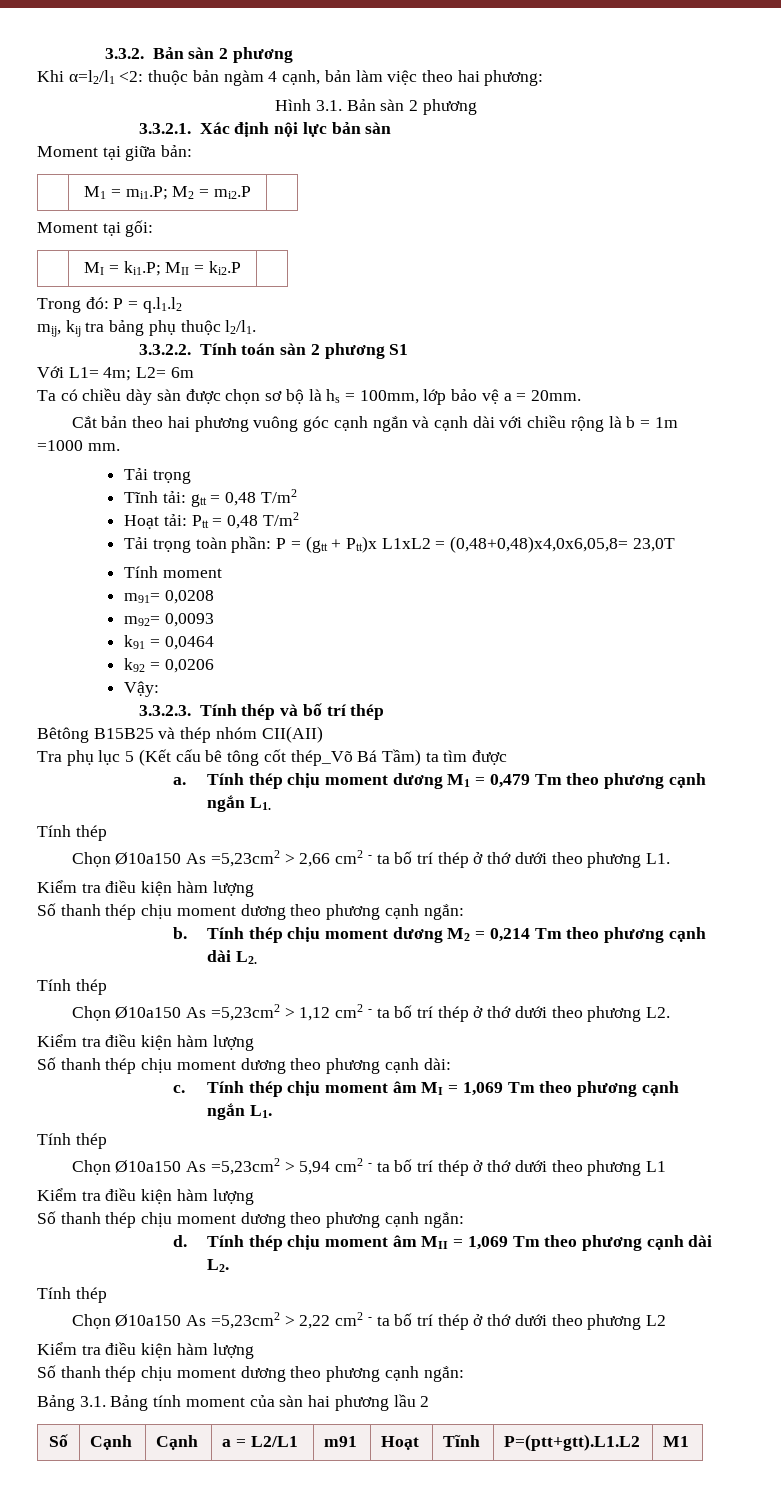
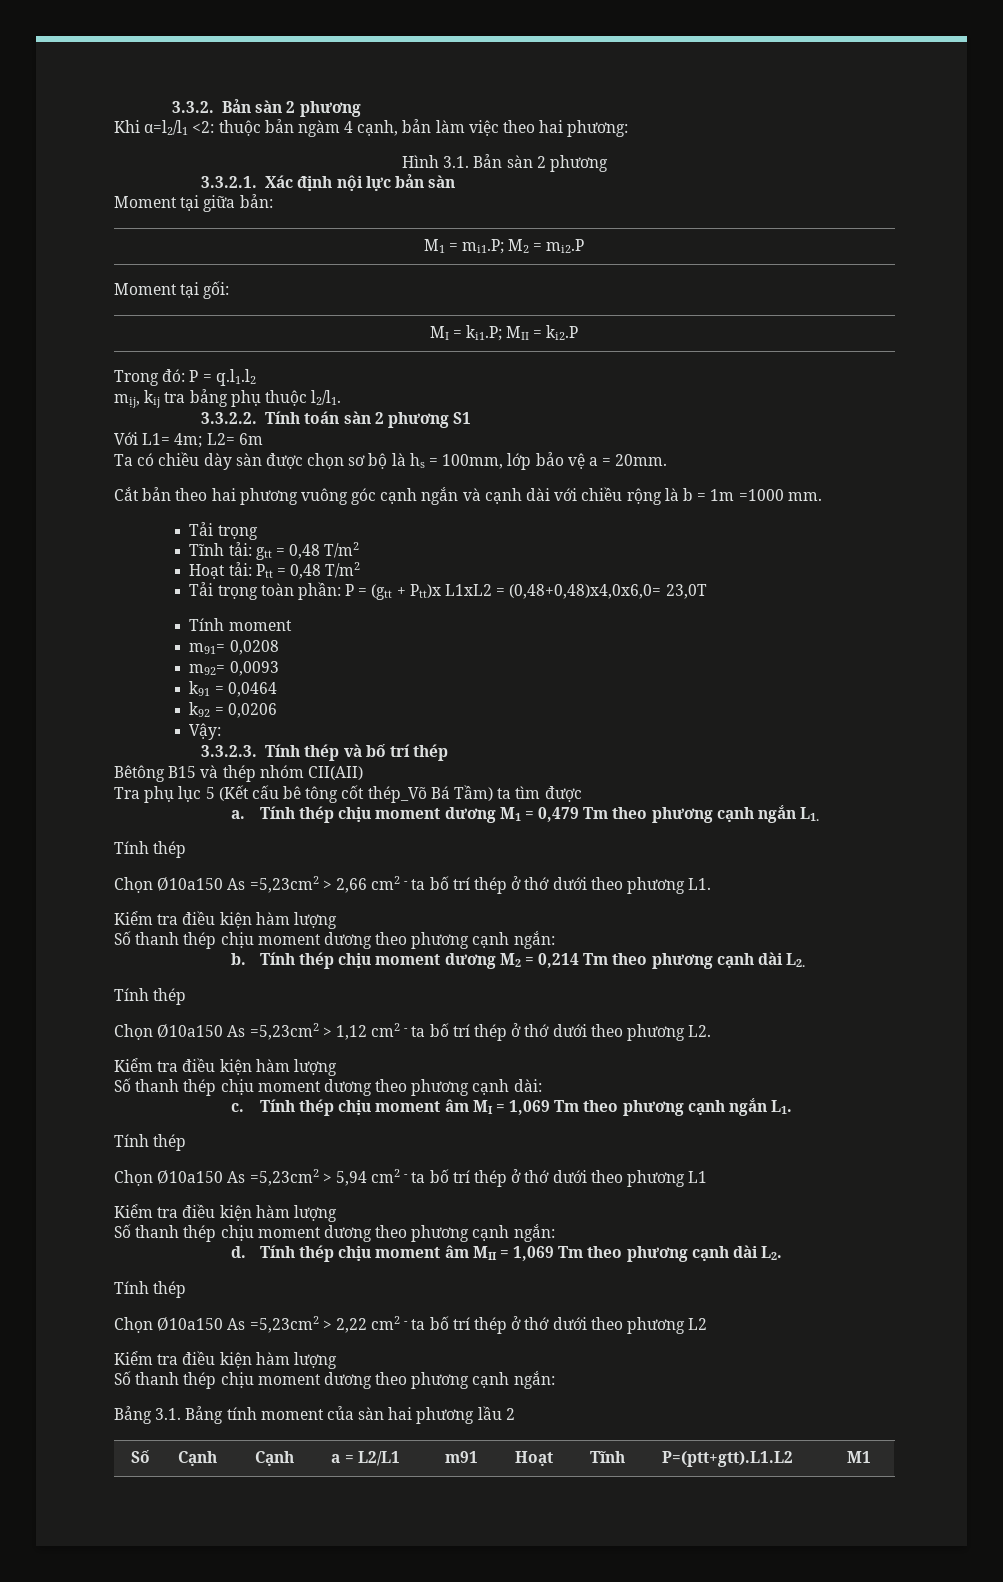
- Tải trọng toàn phần: P = (gtt + Ptt)x L1xL2 = (0,48+0,48)x4,0x6,05,8= 23,0T
+ Tải trọng toàn phần: P = (gtt + Ptt)x L1xL2 = (0,48+0,48)x4,0x6,0= 23,0T
- Bêtông B15B25 và thép nhóm CII(AII)
+ Bêtông B15 và thép nhóm CII(AII)

